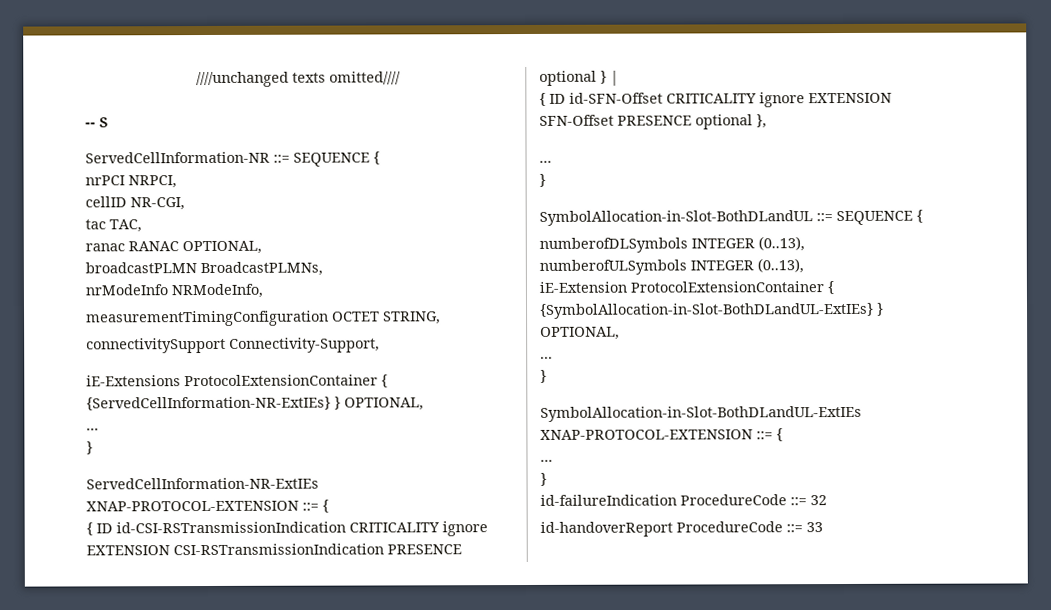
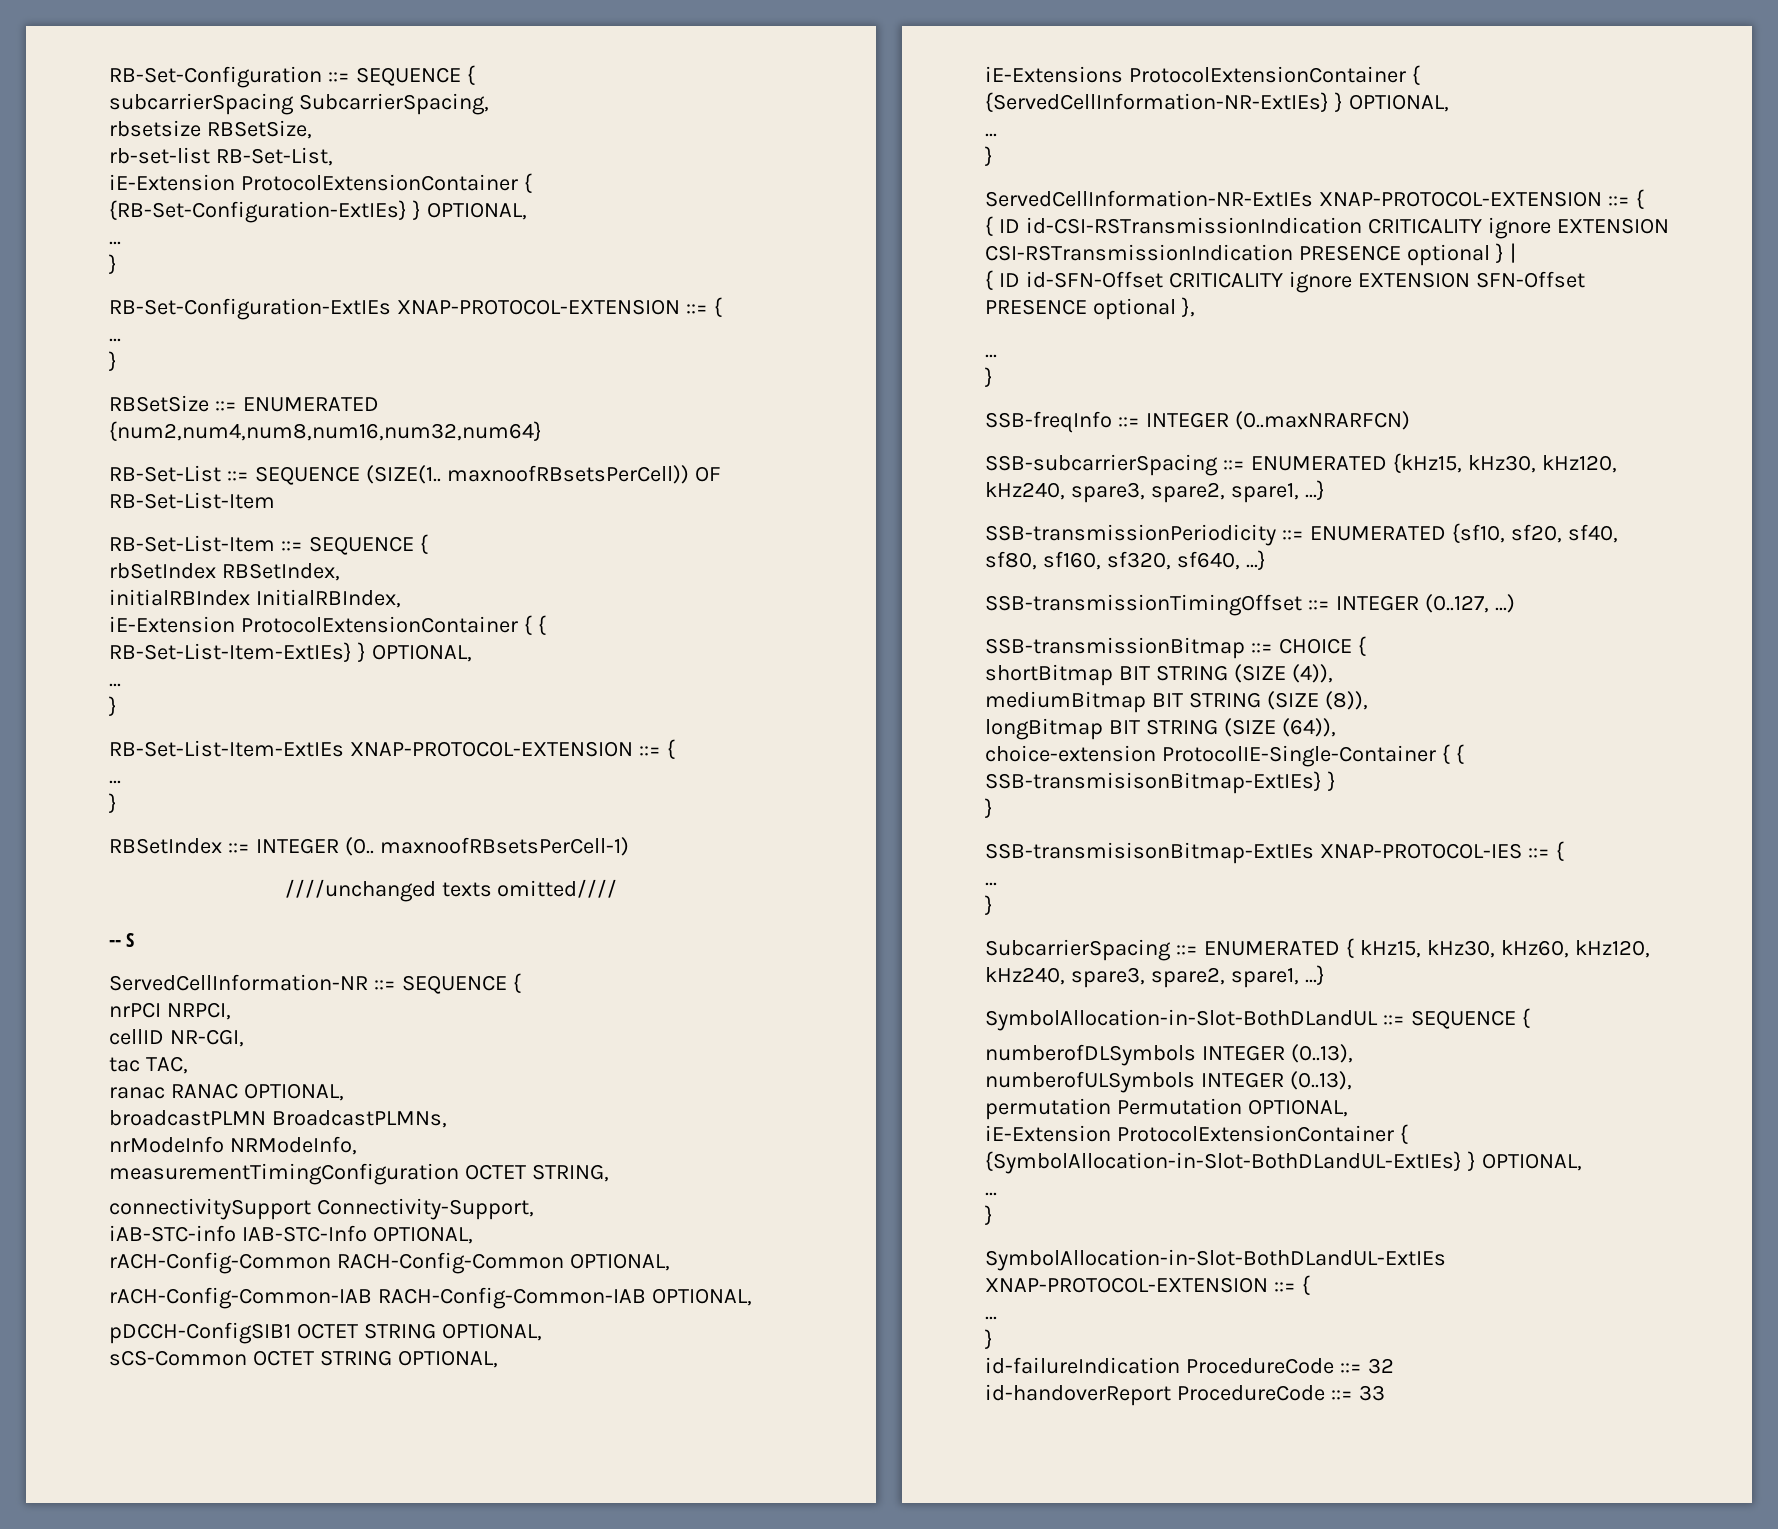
+ RB-Set-Configuration ::= SEQUENCE {
+ subcarrierSpacing SubcarrierSpacing,
+ rbsetsize RBSetSize,
+ rb-set-list RB-Set-List,
+ iE-Extension ProtocolExtensionContainer { {RB-Set-Configuration-ExtIEs} } OPTIONAL,
+ ...
+ }
+ RB-Set-Configuration-ExtIEs XNAP-PROTOCOL-EXTENSION ::= {
+ ...
+ }
+ RBSetSize ::= ENUMERATED {num2,num4,num8,num16,num32,num64}
+ RB-Set-List ::= SEQUENCE (SIZE(1.. maxnoofRBsetsPerCell)) OF RB-Set-List-Item
+ RB-Set-List-Item ::= SEQUENCE {
+ rbSetIndex RBSetIndex,
+ initialRBIndex InitialRBIndex,
+ iE-Extension ProtocolExtensionContainer { { RB-Set-List-Item-ExtIEs} } OPTIONAL,
+ ...
+ }
+ RB-Set-List-Item-ExtIEs XNAP-PROTOCOL-EXTENSION ::= {
+ ...
+ }
+ RBSetIndex ::= INTEGER (0.. maxnoofRBsetsPerCell-1)
+ iAB-STC-info IAB-STC-Info OPTIONAL,
+ rACH-Config-Common RACH-Config-Common OPTIONAL,
+ rACH-Config-Common-IAB RACH-Config-Common-IAB OPTIONAL,
+ pDCCH-ConfigSIB1 OCTET STRING OPTIONAL,
+ sCS-Common OCTET STRING OPTIONAL,
+ SSB-freqInfo ::= INTEGER (0..maxNRARFCN)
+ SSB-subcarrierSpacing ::= ENUMERATED {kHz15, kHz30, kHz120, kHz240, spare3, spare2, spare1, ...}
+ SSB-transmissionPeriodicity ::= ENUMERATED {sf10, sf20, sf40, sf80, sf160, sf320, sf640, ...}
+ SSB-transmissionTimingOffset ::= INTEGER (0..127, ...)
+ SSB-transmissionBitmap ::= CHOICE {
+ shortBitmap BIT STRING (SIZE (4)),
+ mediumBitmap BIT STRING (SIZE (8)),
+ longBitmap BIT STRING (SIZE (64)),
+ choice-extension ProtocolIE-Single-Container { { SSB-transmisisonBitmap-ExtIEs} }
+ }
+ SSB-transmisisonBitmap-ExtIEs XNAP-PROTOCOL-IES ::= {
+ ...
+ }
+ SubcarrierSpacing ::= ENUMERATED { kHz15, kHz30, kHz60, kHz120, kHz240, spare3, spare2, spare1, ...}
+ permutation Permutation OPTIONAL,

